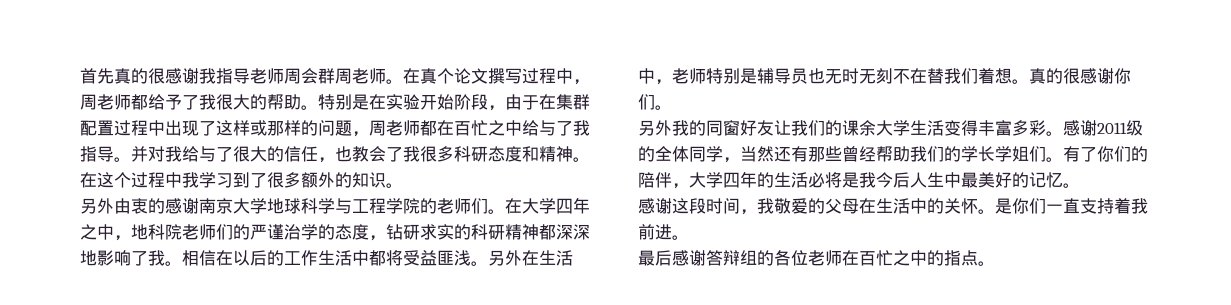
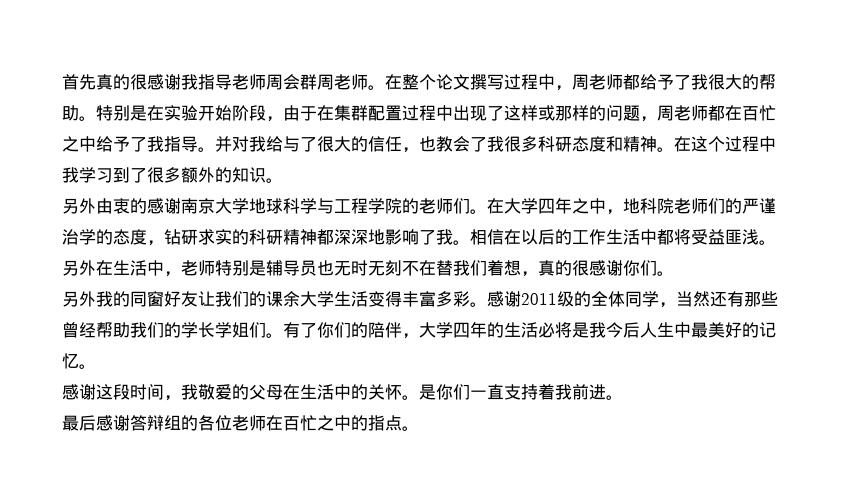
- 在真个论文撰写过程中，周老师都给予了我很大的帮助。
+ 在整个论文撰写过程中，周老师都给予了我很大的帮助。
- 特别是在实验开始阶段，由于在集群配置过程中出现了这样或那样的问题，周老师都在百忙之中给与了我指导。
+ 特别是在实验开始阶段，由于在集群配置过程中出现了这样或那样的问题，周老师都在百忙之中给予了我指导。
- 另外在生活中，老师特别是辅导员也无时无刻不在替我们着想。真的很感谢你们。
+ 另外在生活中，老师特别是辅导员也无时无刻不在替我们着想，真的很感谢你们。

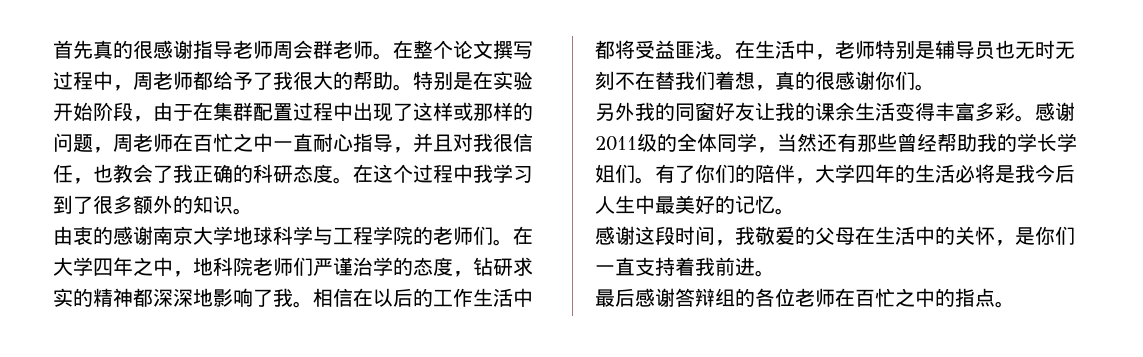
- 首先真的很感谢我指导老师周会群周老师。
+ 首先真的很感谢指导老师周会群老师。
- 特别是在实验开始阶段，由于在集群配置过程中出现了这样或那样的问题，周老师都在百忙之中给予了我指导。并对我给与了很大的信任，也教会了我很多科研态度和精神。
+ 特别是在实验开始阶段，由于在集群配置过程中出现了这样或那样的问题，周老师在百忙之中一直耐心指导，并且对我很信任，也教会了我正确的科研态度。
- 另外由衷的感谢南京大学地球科学与工程学院的老师们。
+ 由衷的感谢南京大学地球科学与工程学院的老师们。
- 在大学四年之中，地科院老师们的严谨治学的态度，钻研求实的科研精神都深深地影响了我。
+ 在大学四年之中，地科院老师们严谨治学的态度，钻研求实的精神都深深地影响了我。
- 另外在生活中，老师特别是辅导员也无时无刻不在替我们着想，真的很感谢你们。
+ 在生活中，老师特别是辅导员也无时无刻不在替我们着想，真的很感谢你们。
- 另外我的同窗好友让我们的课余大学生活变得丰富多彩。
+ 另外我的同窗好友让我的课余生活变得丰富多彩。
- 感谢2011级的全体同学，当然还有那些曾经帮助我们的学长学姐们。
+ 感谢2011级的全体同学，当然还有那些曾经帮助我的学长学姐们。
- 感谢这段时间，我敬爱的父母在生活中的关怀。是你们一直支持着我前进。
+ 感谢这段时间，我敬爱的父母在生活中的关怀，是你们一直支持着我前进。

